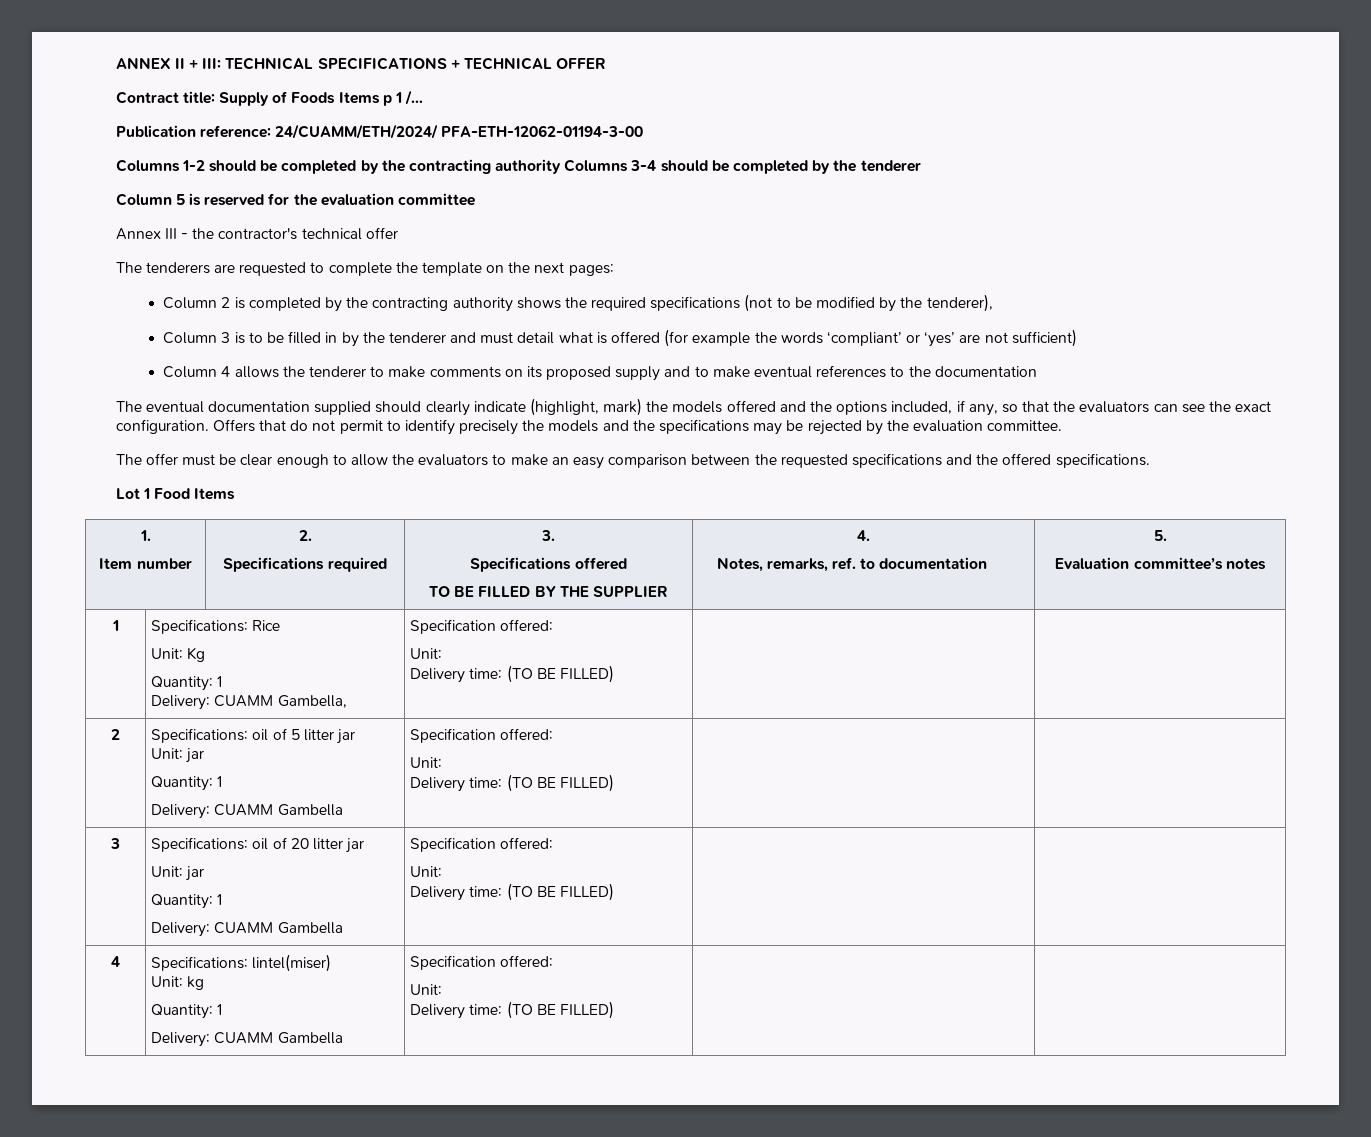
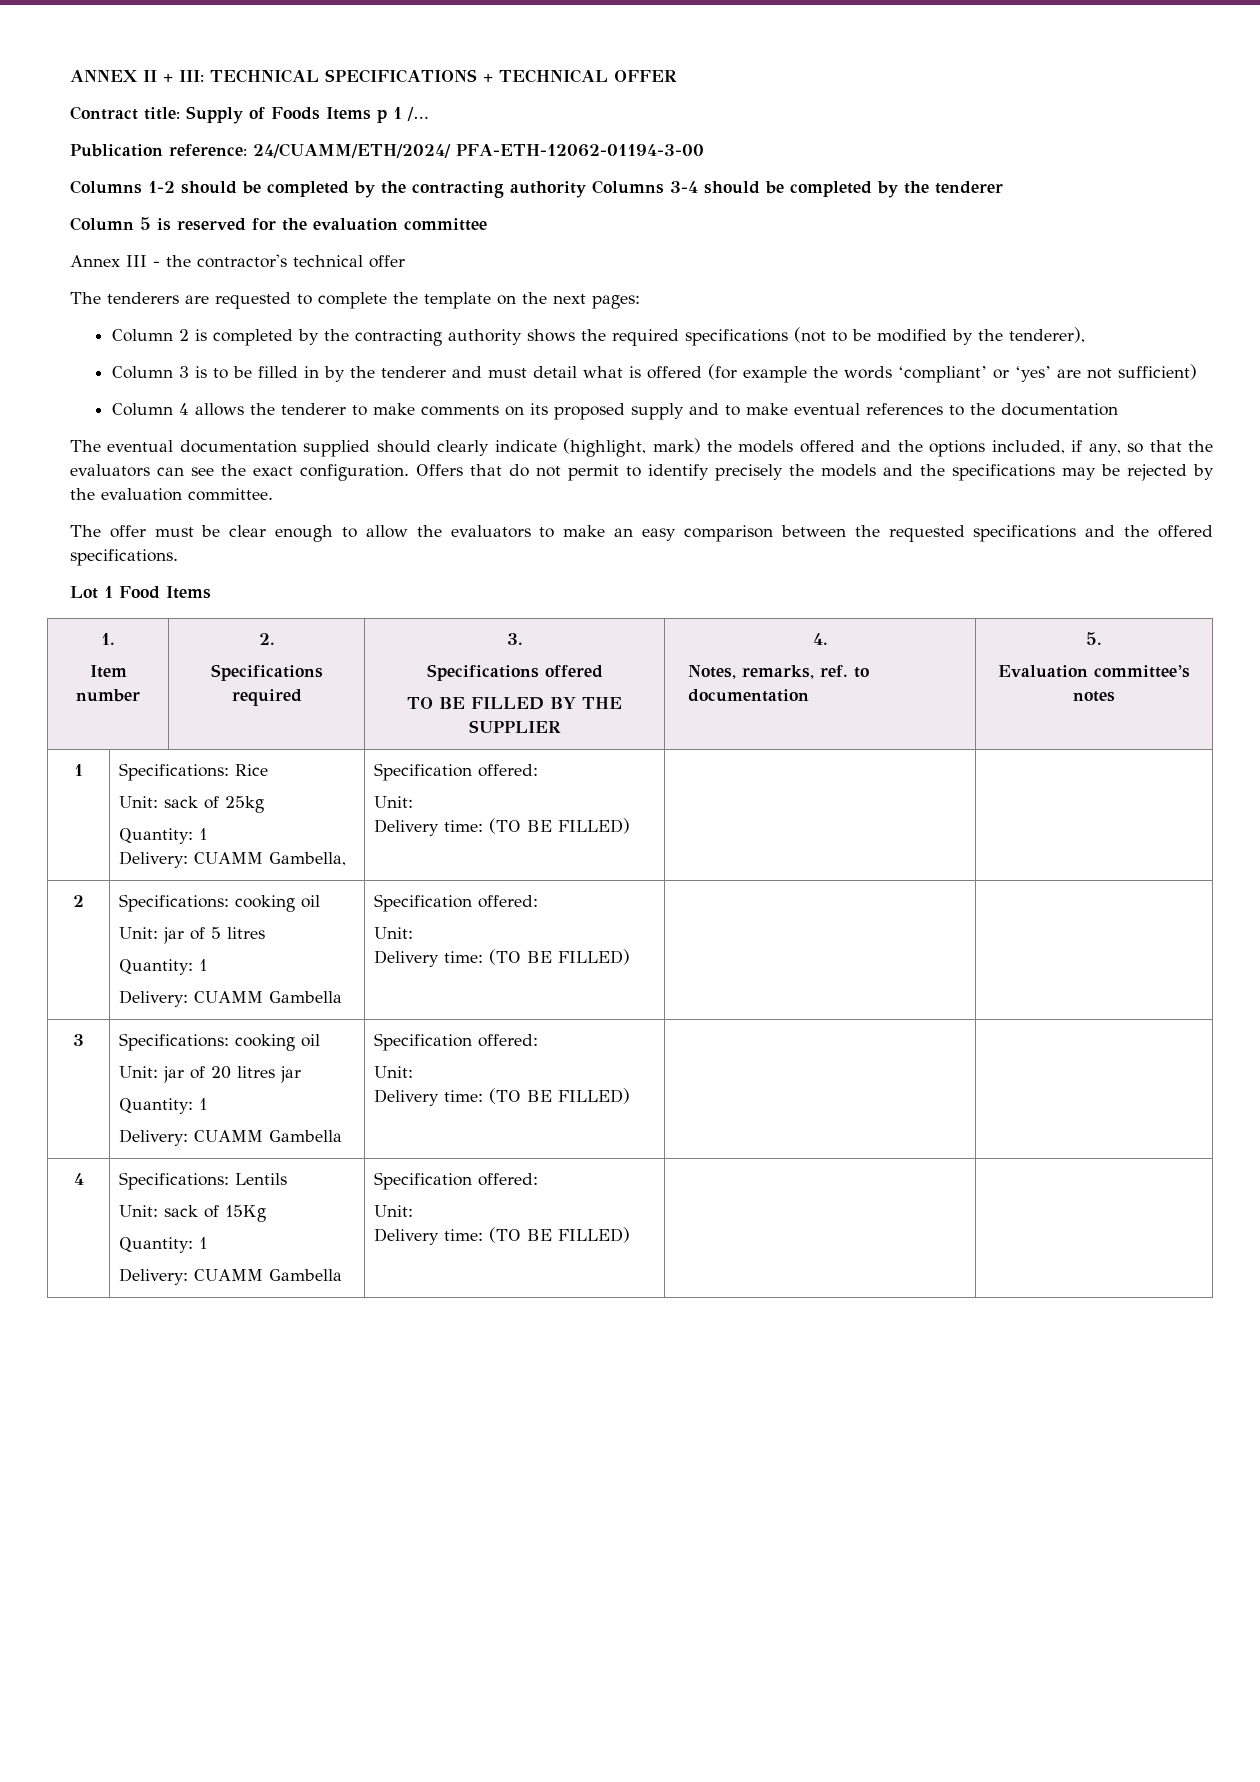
  1 | Specifications: Rice
- Unit: Kg
+ Unit: sack of 25kg
- 2 | Specifications: oil of 5 litter jar
- Unit: jar
+ 2 | Specifications: cooking oil
+ Unit: jar of 5 litres
- 3 | Specifications: oil of 20 litter jar
- Unit: jar
+ 3 | Specifications: cooking oil
+ Unit: jar of 20 litres jar
- 4 | Specifications: lintel(miser)
- Unit: kg
+ 4 | Specifications: Lentils
+ Unit: sack of 15Kg

